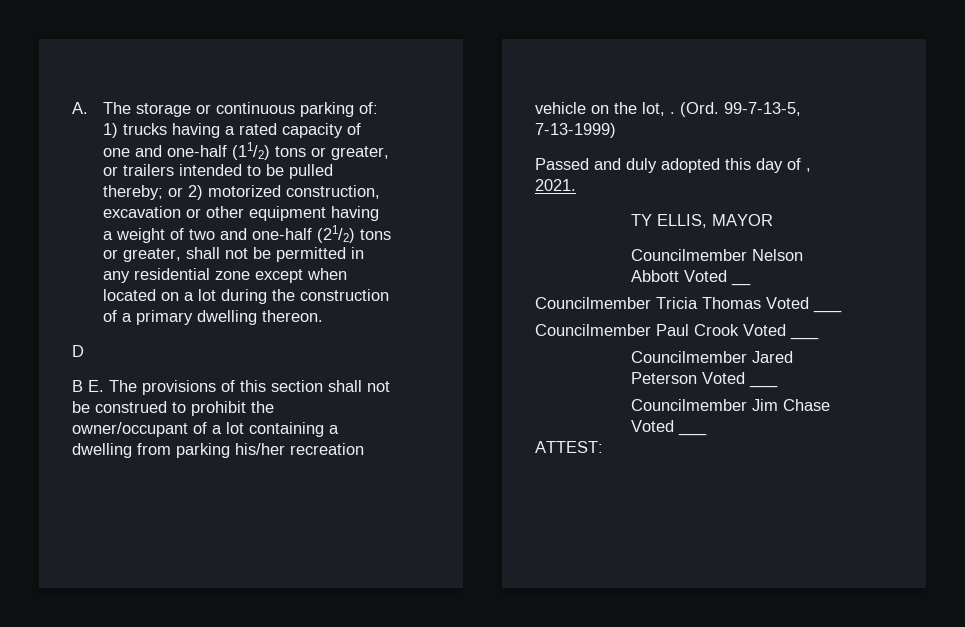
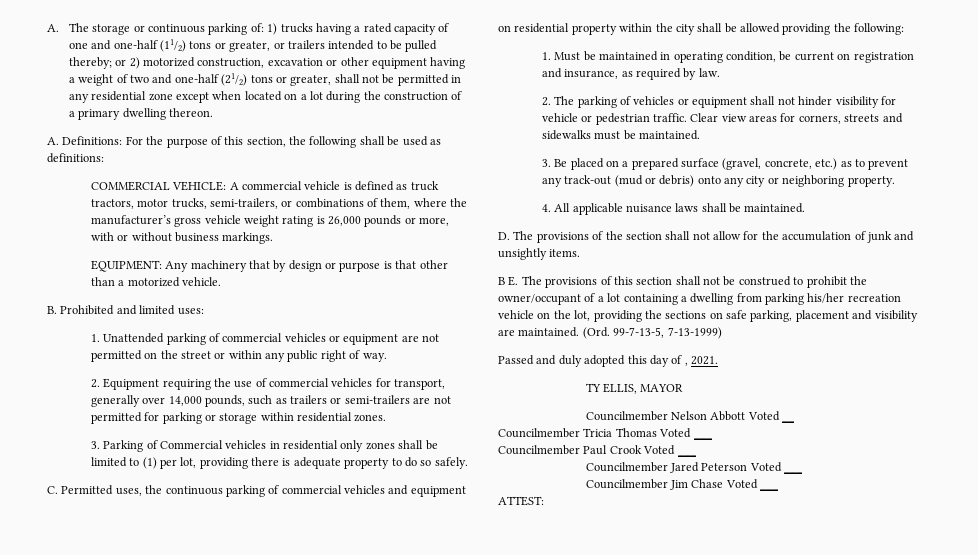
- D
+ A. Definitions: For the purpose of this section, the following shall be used as definitions:
+ COMMERCIAL VEHICLE: A commercial vehicle is defined as truck tractors, motor trucks, semi-trailers, or combinations of them, where the manufacturer’s gross vehicle weight rating is 26,000 pounds or more, with or without business markings.
+ EQUIPMENT: Any machinery that by design or purpose is that other than a motorized vehicle.
+ B. Prohibited and limited uses:
+ 1. Unattended parking of commercial vehicles or equipment are not permitted on the street or within any public right of way.
+ 2. Equipment requiring the use of commercial vehicles for transport, generally over 14,000 pounds, such as trailers or semi-trailers are not permitted for parking or storage within residential zones.
+ 3. Parking of Commercial vehicles in residential only zones shall be limited to (1) per lot, providing there is adequate property to do so safely.
+ C. Permitted uses, the continuous parking of commercial vehicles and equipment on residential property within the city shall be allowed providing the following:
+ 1. Must be maintained in operating condition, be current on registration and insurance, as required by law.
+ 2. The parking of vehicles or equipment shall not hinder visibility for vehicle or pedestrian traffic. Clear view areas for corners, streets and sidewalks must be maintained.
+ 3. Be placed on a prepared surface (gravel, concrete, etc.) as to prevent any track-out (mud or debris) onto any city or neighboring property.
+ 4. All applicable nuisance laws shall be maintained.
+ D. The provisions of the section shall not allow for the accumulation of junk and unsightly items.
- B E. The provisions of this section shall not be construed to prohibit the owner/occupant of a lot containing a dwelling from parking his/her recreation vehicle on the lot, .
+ B E. The provisions of this section shall not be construed to prohibit the owner/occupant of a lot containing a dwelling from parking his/her recreation vehicle on the lot, providing the sections on safe parking, placement and visibility are maintained.

